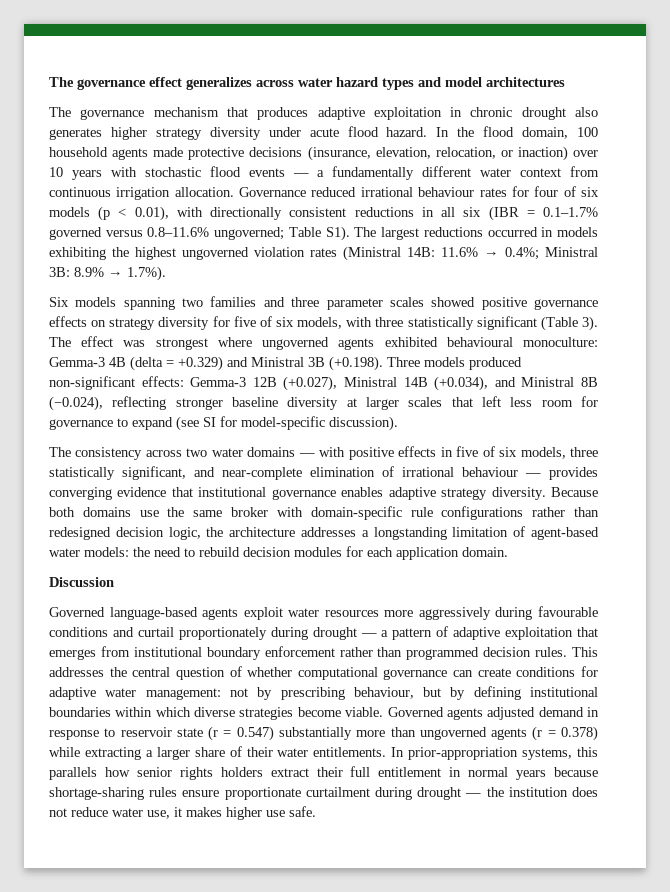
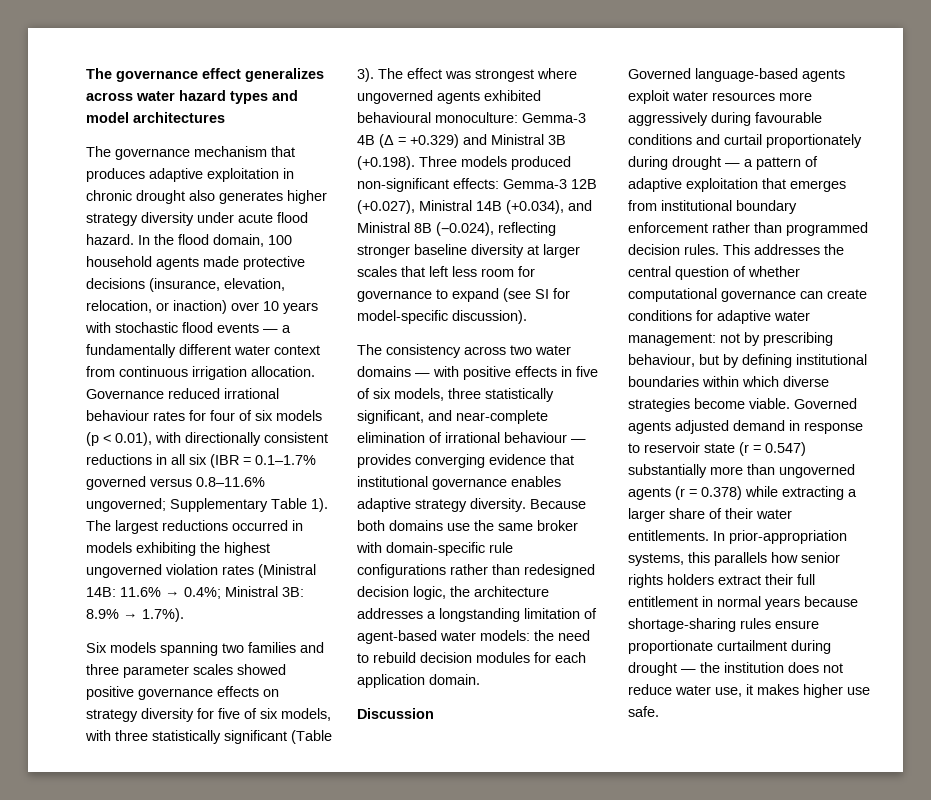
- Governance reduced irrational behaviour rates for four of six models (p < 0.01), with directionally consistent reductions in all six (IBR = 0.1–1.7% governed versus 0.8–11.6% ungoverned; Table S1). The largest reductions occurred in models exhibiting the highest ungoverned violation rates (Ministral 14B: 11.6% → 0.4%; Ministral 3B: 8.9% → 1.7%).
+ Governance reduced irrational behaviour rates for four of six models (p < 0.01), with directionally consistent reductions in all six (IBR = 0.1–1.7% governed versus 0.8–11.6% ungoverned; Supplementary Table 1). The largest reductions occurred in models exhibiting the highest ungoverned violation rates (Ministral 14B: 11.6% → 0.4%; Ministral 3B: 8.9% → 1.7%).
- The effect was strongest where ungoverned agents exhibited behavioural monoculture: Gemma-3 4B (delta = +0.329) and Ministral 3B (+0.198). Three models produced non-significant effects: Gemma-3 12B (+0.027), Ministral 14B (+0.034), and Ministral 8B (−0.024), reflecting stronger baseline diversity at larger scales that left less room for governance to expand (see SI for model-specific discussion).
+ The effect was strongest where ungoverned agents exhibited behavioural monoculture: Gemma-3 4B (Δ = +0.329) and Ministral 3B (+0.198). Three models produced non-significant effects: Gemma-3 12B (+0.027), Ministral 14B (+0.034), and Ministral 8B (−0.024), reflecting stronger baseline diversity at larger scales that left less room for governance to expand (see SI for model-specific discussion).

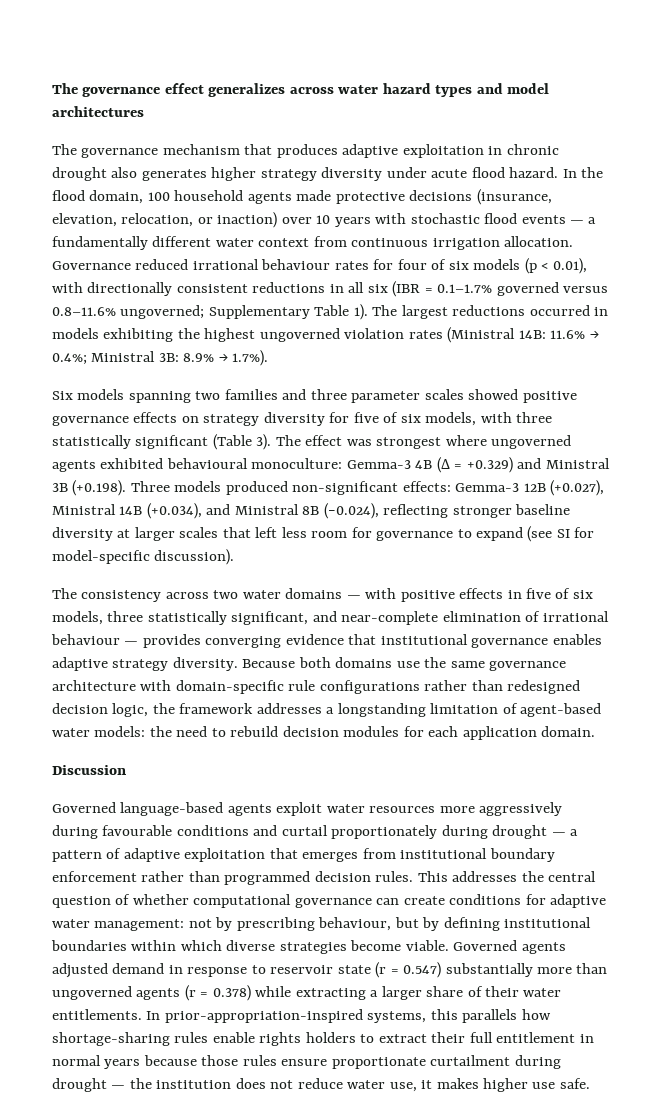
- Because both domains use the same broker with domain-specific rule configurations rather than redesigned decision logic, the architecture addresses a longstanding limitation of agent-based water models: the need to rebuild decision modules for each application domain.
+ Because both domains use the same governance architecture with domain-specific rule configurations rather than redesigned decision logic, the framework addresses a longstanding limitation of agent-based water models: the need to rebuild decision modules for each application domain.
- In prior-appropriation systems, this parallels how senior rights holders extract their full entitlement in normal years because shortage-sharing rules ensure proportionate curtailment during drought — the institution does not reduce water use, it makes higher use safe.
+ In prior-appropriation-inspired systems, this parallels how shortage-sharing rules enable rights holders to extract their full entitlement in normal years because those rules ensure proportionate curtailment during drought — the institution does not reduce water use, it makes higher use safe.

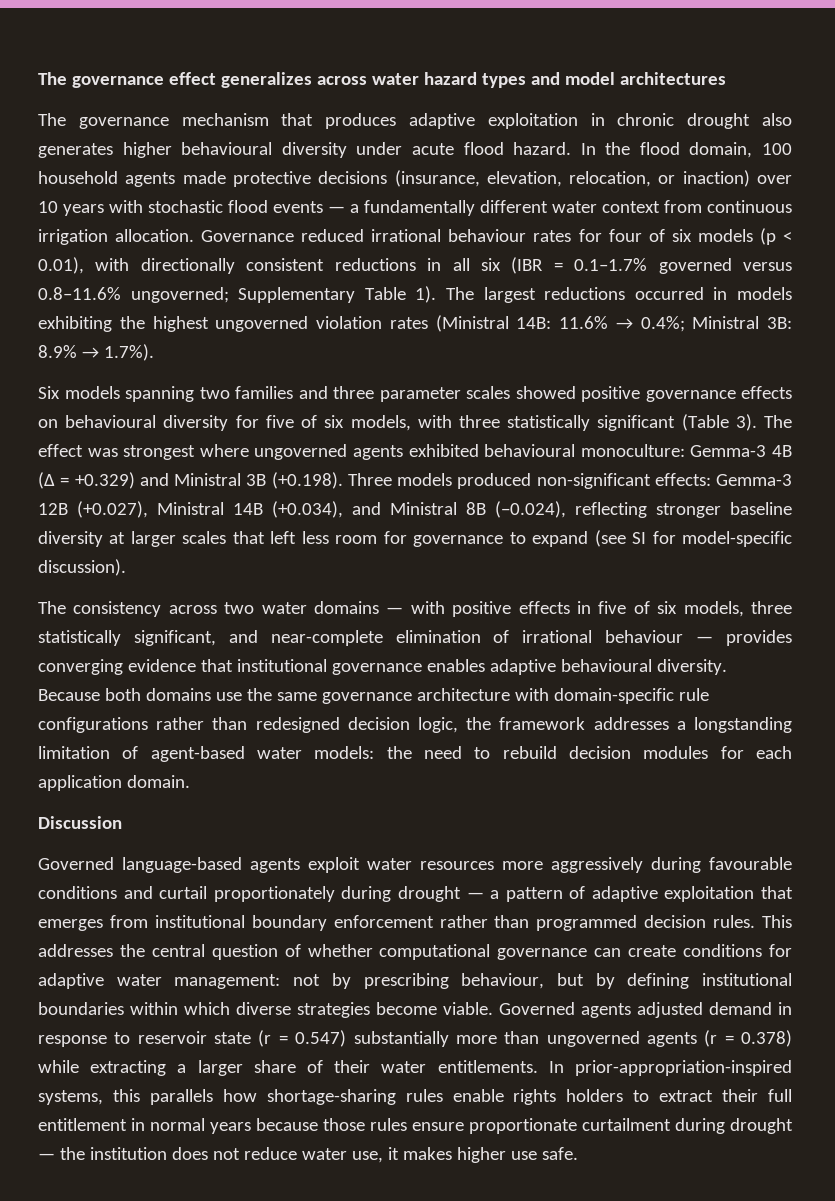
- The governance mechanism that produces adaptive exploitation in chronic drought also generates higher strategy diversity under acute flood hazard.
+ The governance mechanism that produces adaptive exploitation in chronic drought also generates higher behavioural diversity under acute flood hazard.
- Six models spanning two families and three parameter scales showed positive governance effects on strategy diversity for five of six models, with three statistically significant (Table 3).
+ Six models spanning two families and three parameter scales showed positive governance effects on behavioural diversity for five of six models, with three statistically significant (Table 3).
- The consistency across two water domains — with positive effects in five of six models, three statistically significant, and near-complete elimination of irrational behaviour — provides converging evidence that institutional governance enables adaptive strategy diversity.
+ The consistency across two water domains — with positive effects in five of six models, three statistically significant, and near-complete elimination of irrational behaviour — provides converging evidence that institutional governance enables adaptive behavioural diversity.

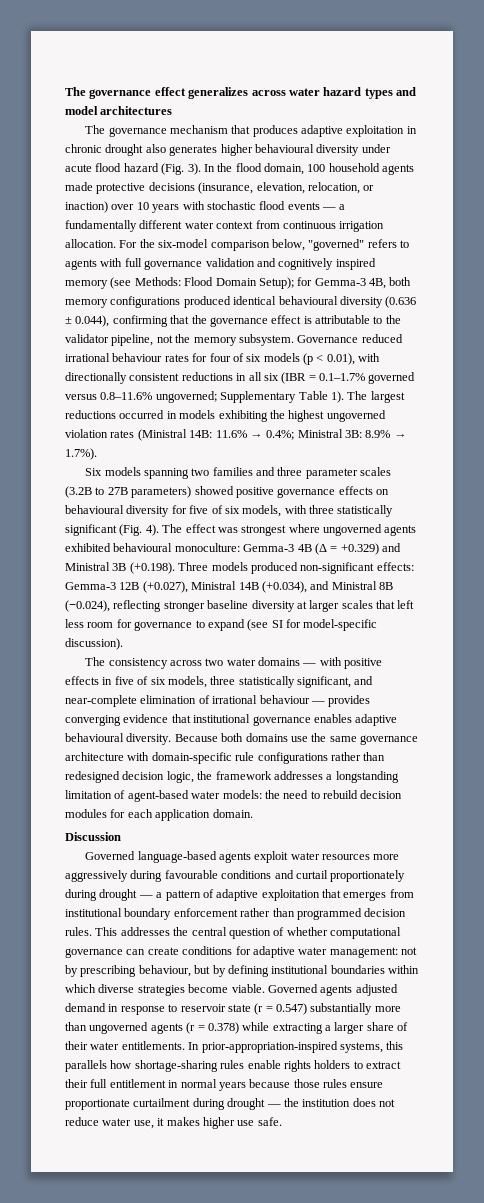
- The governance mechanism that produces adaptive exploitation in chronic drought also generates higher behavioural diversity under acute flood hazard.
+ The governance mechanism that produces adaptive exploitation in chronic drought also generates higher behavioural diversity under acute flood hazard (Fig. 3).
+ For the six-model comparison below, "governed" refers to agents with full governance validation and cognitively inspired memory (see Methods: Flood Domain Setup); for Gemma-3 4B, both memory configurations produced identical behavioural diversity (0.636 ± 0.044), confirming that the governance effect is attributable to the validator pipeline, not the memory subsystem.
- Six models spanning two families and three parameter scales showed positive governance effects on behavioural diversity for five of six models, with three statistically significant (Table 3).
+ Six models spanning two families and three parameter scales (3.2B to 27B parameters) showed positive governance effects on behavioural diversity for five of six models, with three statistically significant (Fig. 4).

